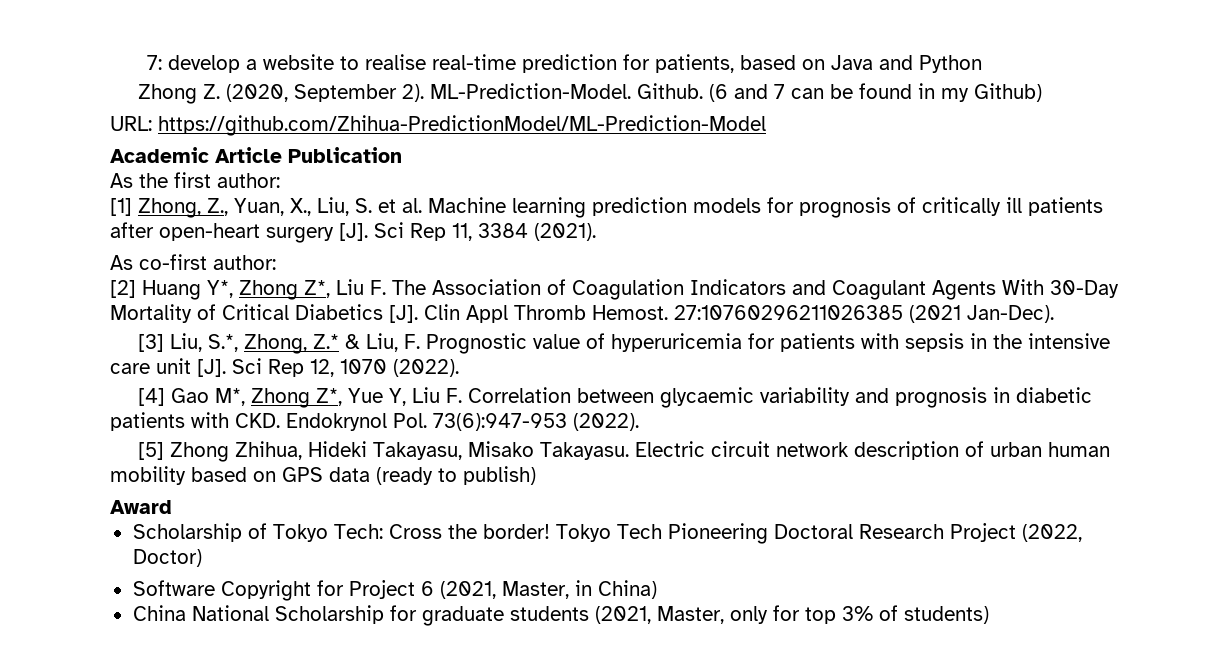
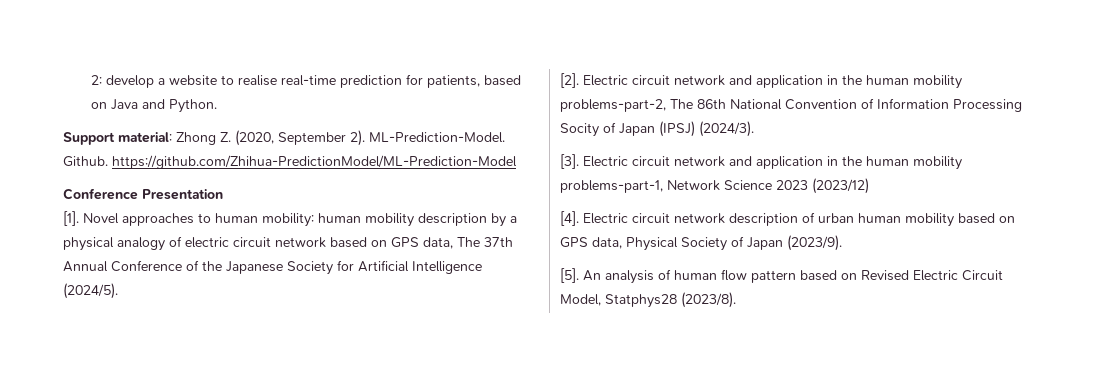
- 7: develop a website to realise real-time prediction for patients, based on Java and Python
- Zhong Z. (2020, September 2).
+ 2: develop a website to realise real-time prediction for patients, based on Java and Python.
+ Support material: Zhong Z. (2020, September 2).
- Github. (6 and 7 can be found in my Github)
- URL: https://github.com/Zhihua-PredictionModel/ML-Prediction-Model
- Academic Article Publication
- As the first author:
- [1] Zhong, Z., Yuan, X., Liu, S. et al. Machine learning prediction models for prognosis of critically ill patients after open-heart surgery [J]. Sci Rep 11, 3384 (2021).
- As co-first author:
- [2] Huang Y*, Zhong Z*, Liu F. The Association of Coagulation Indicators and Coagulant Agents With 30-Day Mortality of Critical Diabetics [J]. Clin Appl Thromb Hemost. 27:10760296211026385 (2021 Jan-Dec).
- [3] Liu, S.*, Zhong, Z.* & Liu, F. Prognostic value of hyperuricemia for patients with sepsis in the intensive care unit [J]. Sci Rep 12, 1070 (2022).
- [4] Gao M*, Zhong Z*, Yue Y, Liu F. Correlation between glycaemic variability and prognosis in diabetic patients with CKD. Endokrynol Pol. 73(6):947-953 (2022).
- [5] Zhong Zhihua, Hideki Takayasu, Misako Takayasu.
+ Github. https://github.com/Zhihua-PredictionModel/ML-Prediction-Model
+ Conference Presentation
+ [1]. Novel approaches to human mobility: human mobility description by a physical analogy of electric circuit network based on GPS data, The 37th Annual Conference of the Japanese Society for Artificial Intelligence (2024/5).
+ [2]. Electric circuit network and application in the human mobility problems-part-2, The 86th National Convention of Information Processing Socity of Japan (IPSJ) (2024/3).
+ [3]. Electric circuit network and application in the human mobility problems-part-1, Network Science 2023 (2023/12)
+ [4].
- Electric circuit network description of urban human mobility based on GPS data (ready to publish)
- Award
- Scholarship of Tokyo Tech: Cross the border! Tokyo Tech Pioneering Doctoral Research Project (2022, Doctor)
- Software Copyright for Project 6 (2021, Master, in China)
- China National Scholarship for graduate students (2021, Master, only for top 3% of students)
+ Electric circuit network description of urban human mobility based on GPS data, Physical Society of Japan (2023/9).
+ [5]. An analysis of human flow pattern based on Revised Electric Circuit Model, Statphys28 (2023/8).

